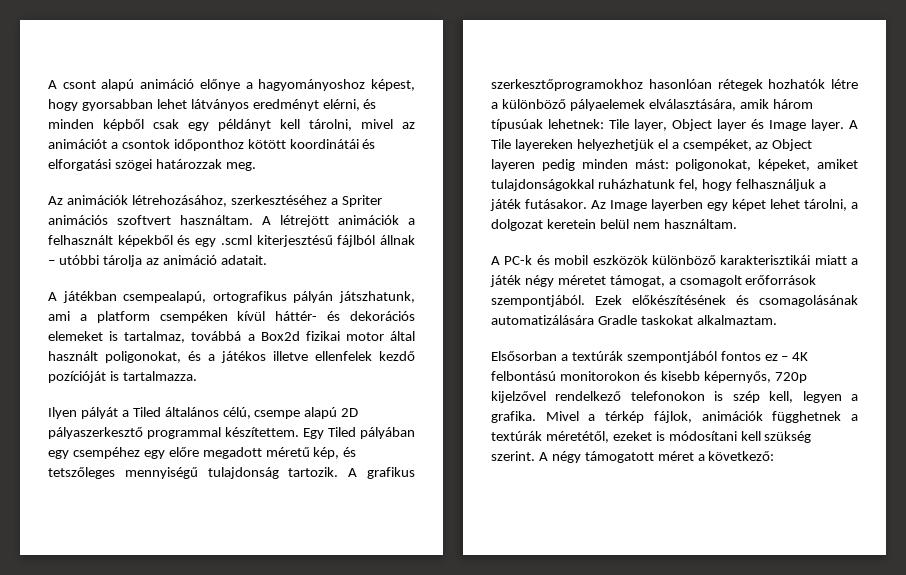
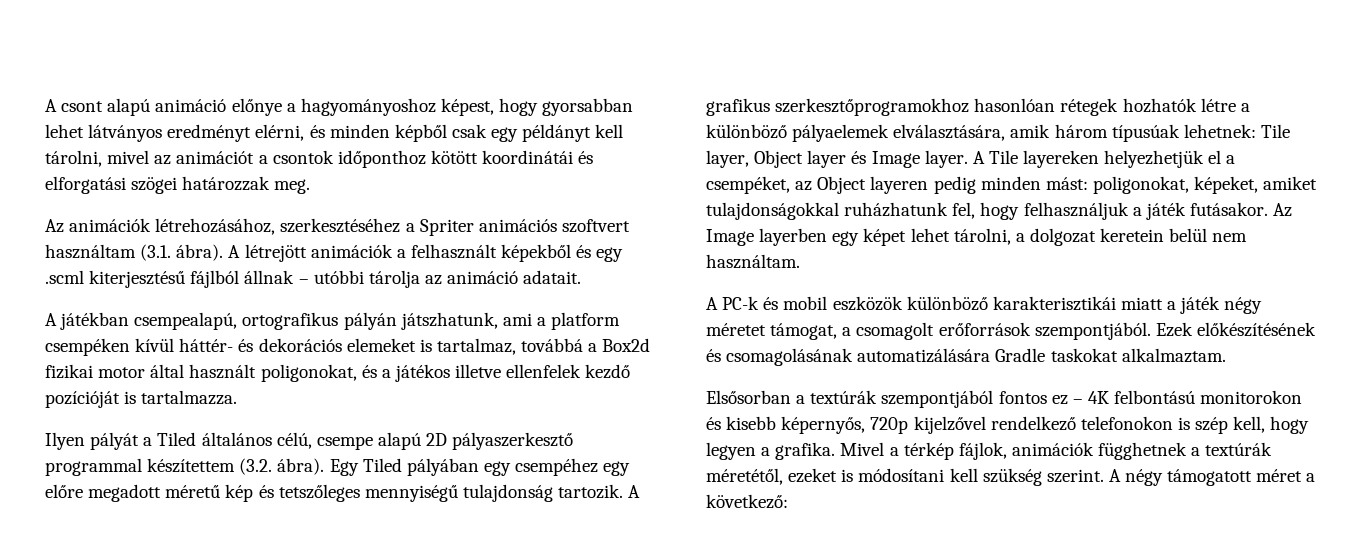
- Az animációk létrehozásához, szerkesztéséhez a Spriter animációs szoftvert használtam.
+ Az animációk létrehozásához, szerkesztéséhez a Spriter animációs szoftvert használtam (3.1. ábra).
- Ilyen pályát a Tiled általános célú, csempe alapú 2D pályaszerkesztő programmal készítettem.
+ Ilyen pályát a Tiled általános célú, csempe alapú 2D pályaszerkesztő programmal készítettem (3.2. ábra).
- Egy Tiled pályában egy csempéhez egy előre megadott méretű kép, és tetszőleges mennyiségű tulajdonság tartozik.
+ Egy Tiled pályában egy csempéhez egy előre megadott méretű kép és tetszőleges mennyiségű tulajdonság tartozik.
- Elsősorban a textúrák szempontjából fontos ez – 4K felbontású monitorokon és kisebb képernyős, 720p kijelzővel rendelkező telefonokon is szép kell, legyen a grafika.
+ Elsősorban a textúrák szempontjából fontos ez – 4K felbontású monitorokon és kisebb képernyős, 720p kijelzővel rendelkező telefonokon is szép kell, hogy legyen a grafika.

